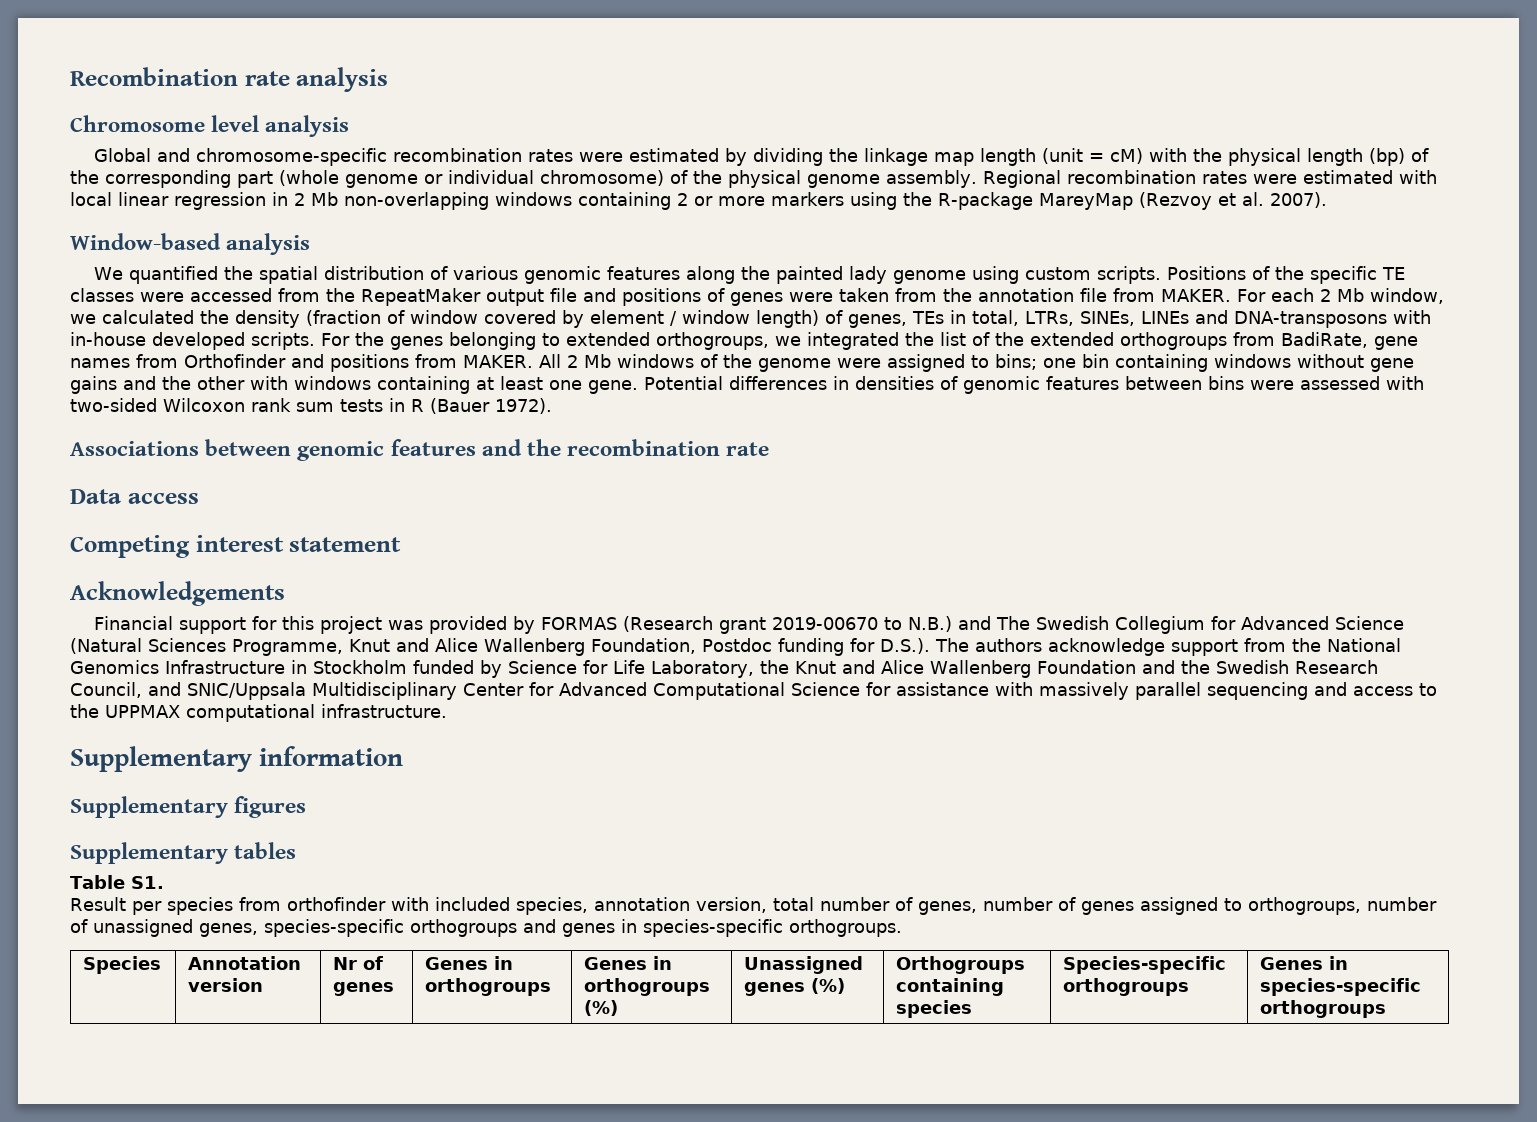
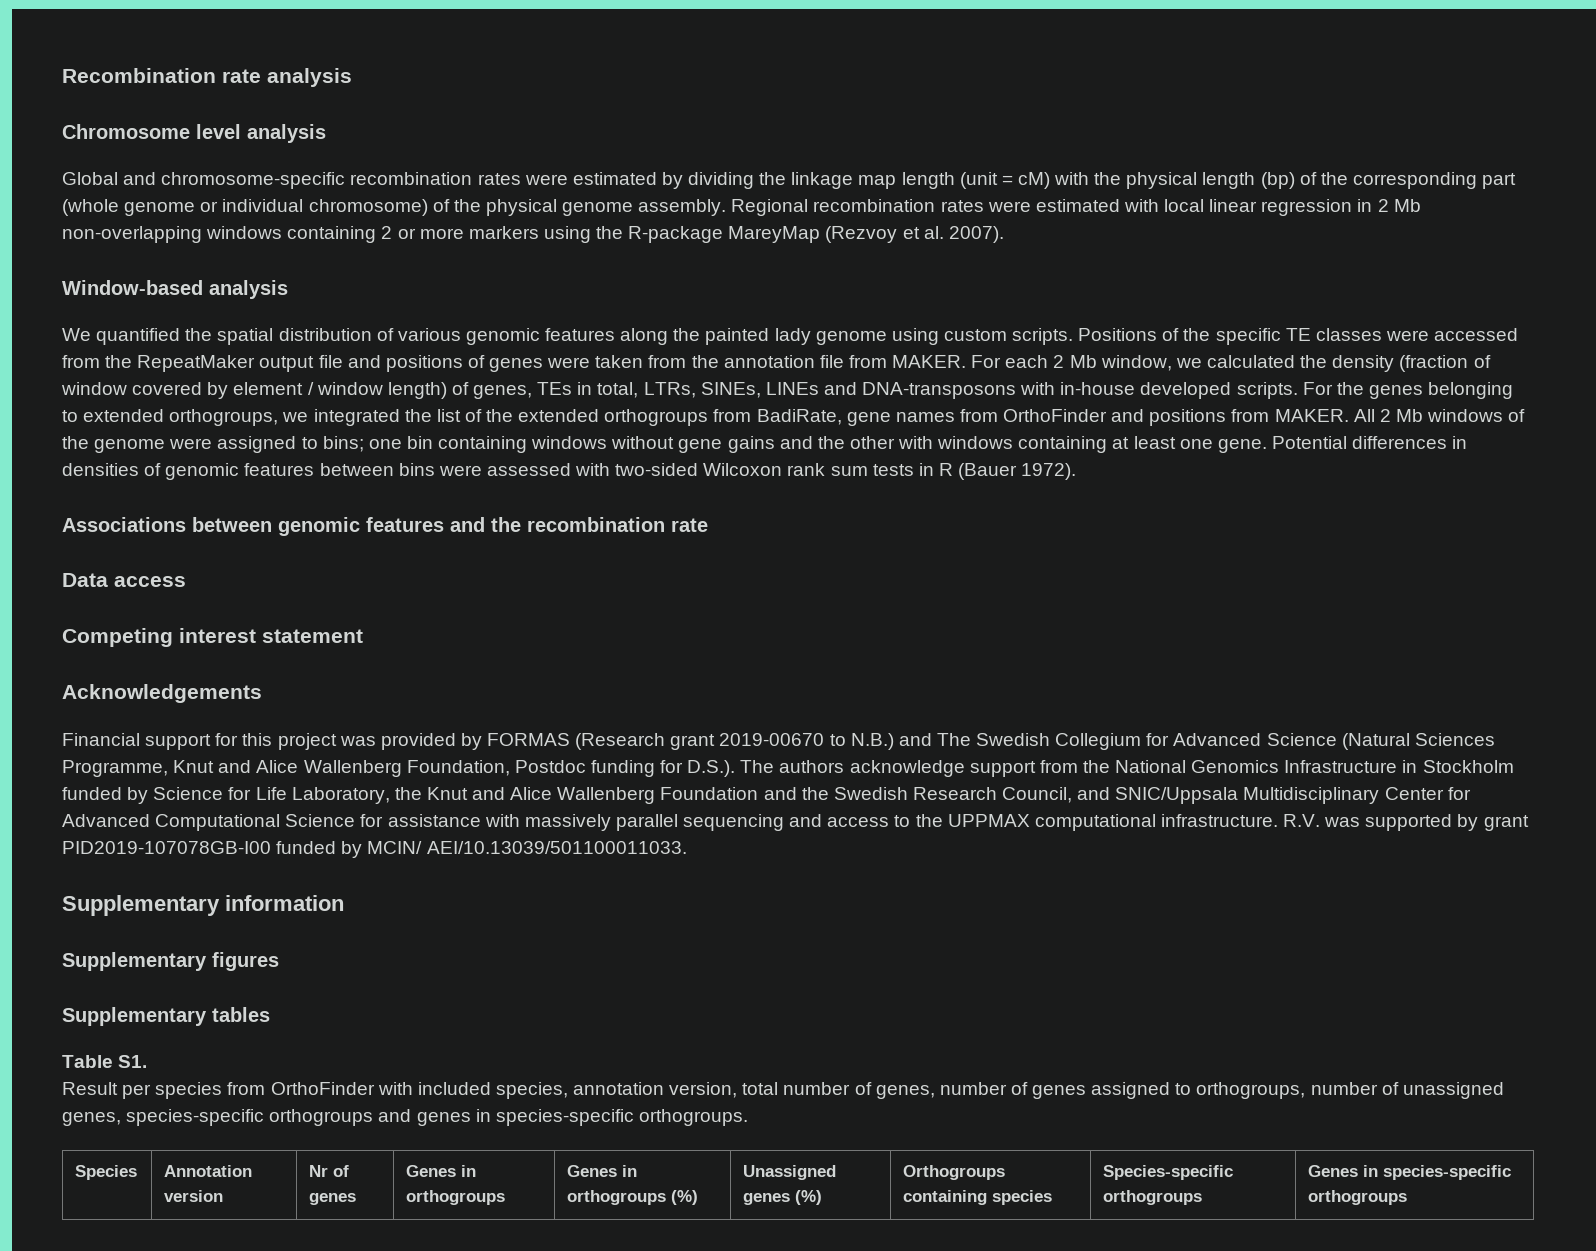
- For the genes belonging to extended orthogroups, we integrated the list of the extended orthogroups from BadiRate, gene names from Orthofinder and positions from MAKER.
+ For the genes belonging to extended orthogroups, we integrated the list of the extended orthogroups from BadiRate, gene names from OrthoFinder and positions from MAKER.
+ R.V. was supported by grant PID2019-107078GB-I00 funded by MCIN/ AEI/10.13039/501100011033.
- Result per species from orthofinder with included species, annotation version, total number of genes, number of genes assigned to orthogroups, number of unassigned genes, species-specific orthogroups and genes in species-specific orthogroups.
+ Result per species from OrthoFinder with included species, annotation version, total number of genes, number of genes assigned to orthogroups, number of unassigned genes, species-specific orthogroups and genes in species-specific orthogroups.

